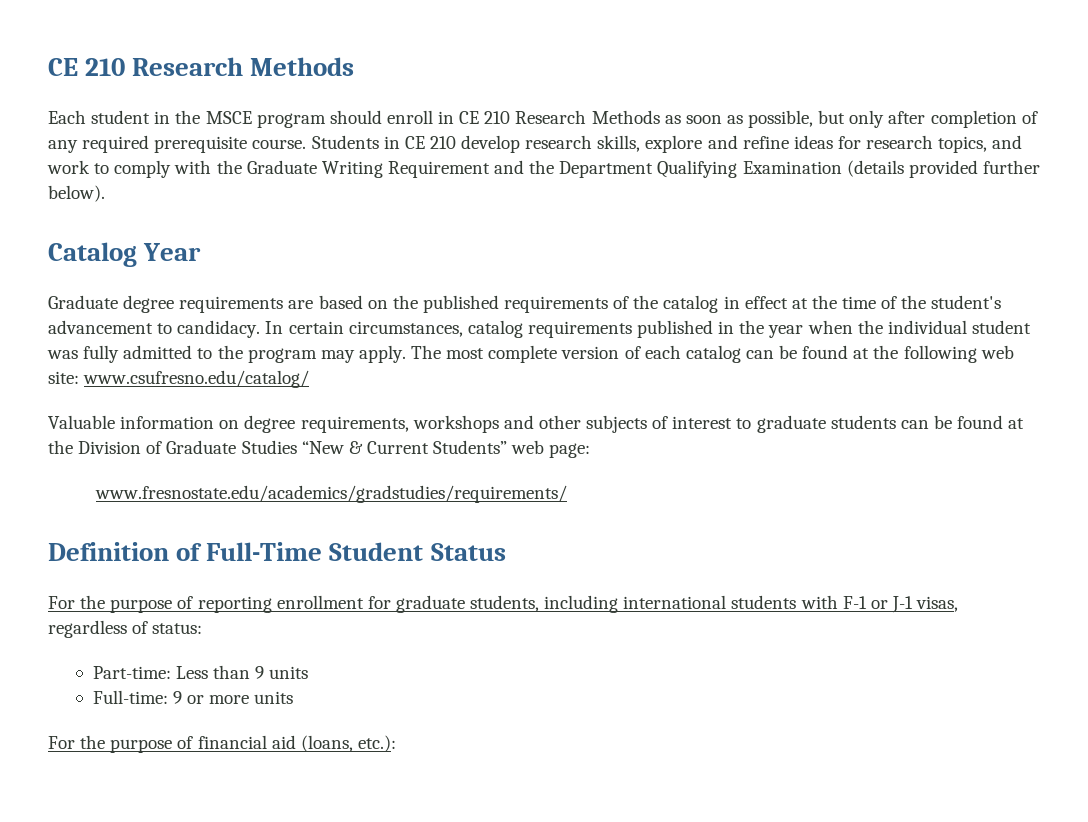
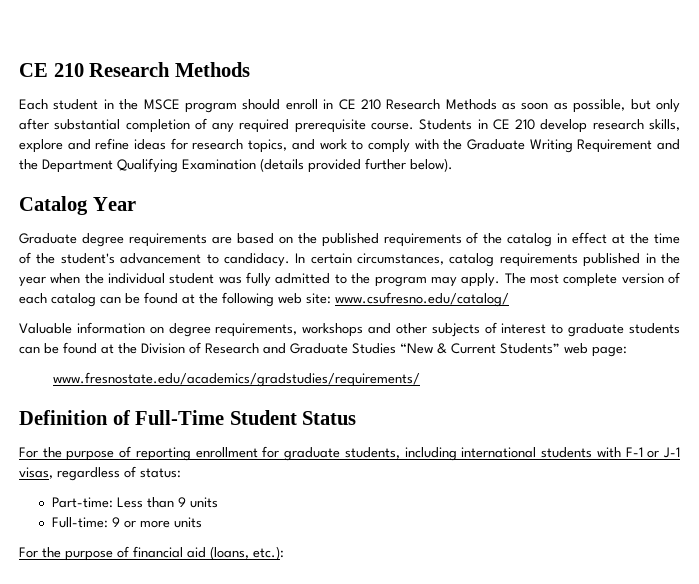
- Each student in the MSCE program should enroll in CE 210 Research Methods as soon as possible, but only after completion of any required prerequisite course.
+ Each student in the MSCE program should enroll in CE 210 Research Methods as soon as possible, but only after substantial completion of any required prerequisite course.
- Valuable information on degree requirements, workshops and other subjects of interest to graduate students can be found at the Division of Graduate Studies “New & Current Students” web page:
+ Valuable information on degree requirements, workshops and other subjects of interest to graduate students can be found at the Division of Research and Graduate Studies “New & Current Students” web page:

